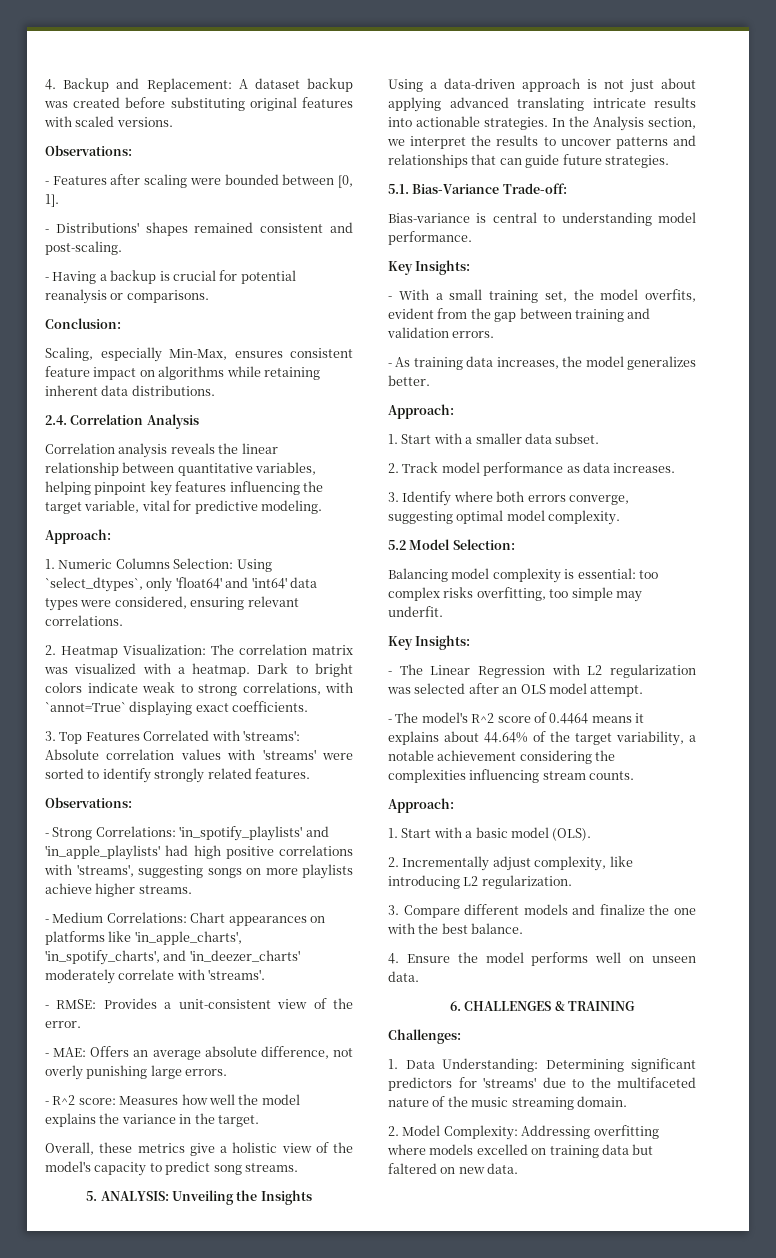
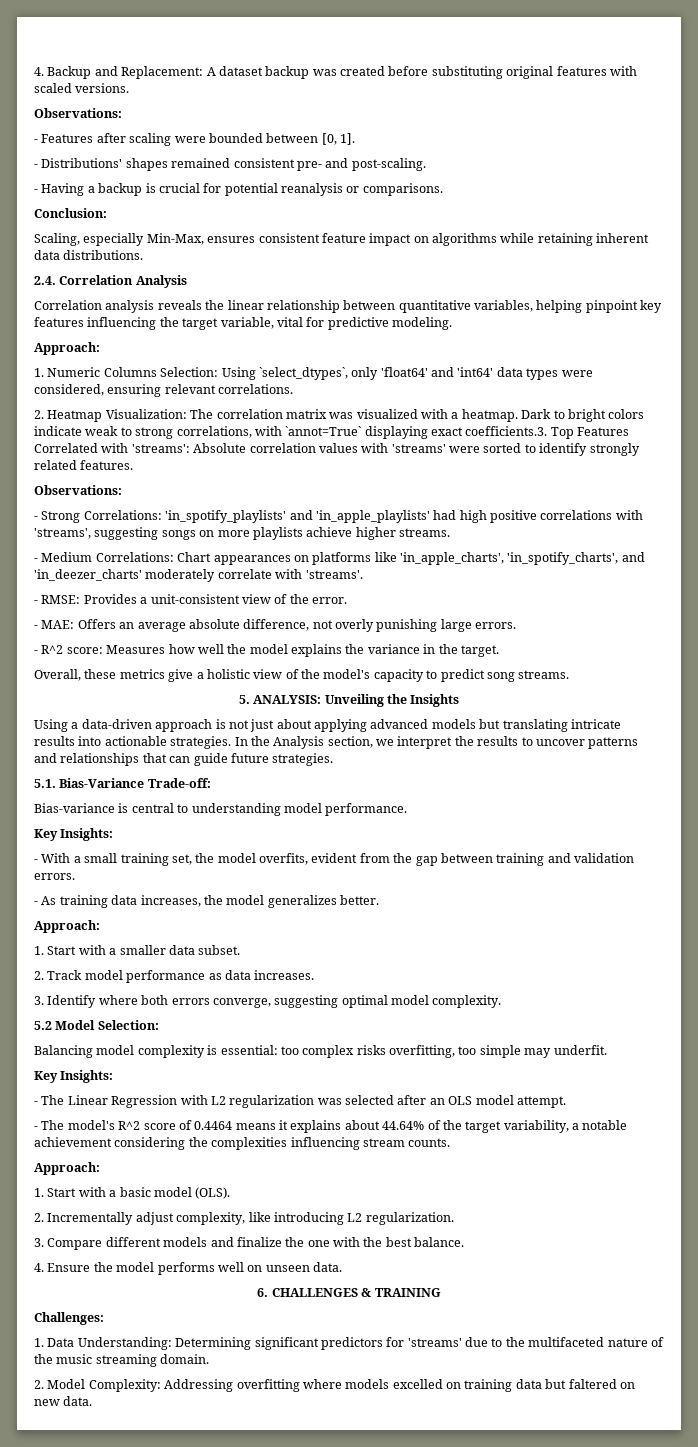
- - Distributions' shapes remained consistent and post-scaling.
+ - Distributions' shapes remained consistent pre- and post-scaling.
- Dark to bright colors indicate weak to strong correlations, with `annot=True` displaying exact coefficients.
- 3. Top Features Correlated with 'streams': Absolute correlation values with 'streams' were sorted to identify strongly related features.
+ Dark to bright colors indicate weak to strong correlations, with `annot=True` displaying exact coefficients.3. Top Features Correlated with 'streams': Absolute correlation values with 'streams' were sorted to identify strongly related features.
- Using a data-driven approach is not just about applying advanced translating intricate results into actionable strategies.
+ Using a data-driven approach is not just about applying advanced models but translating intricate results into actionable strategies.

